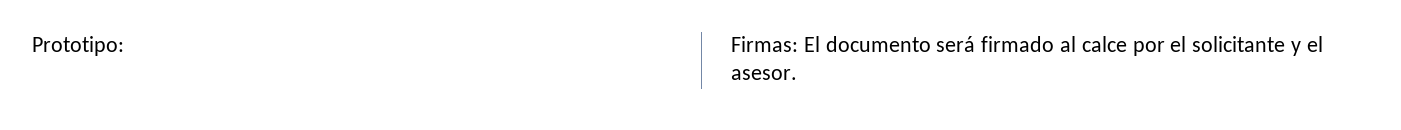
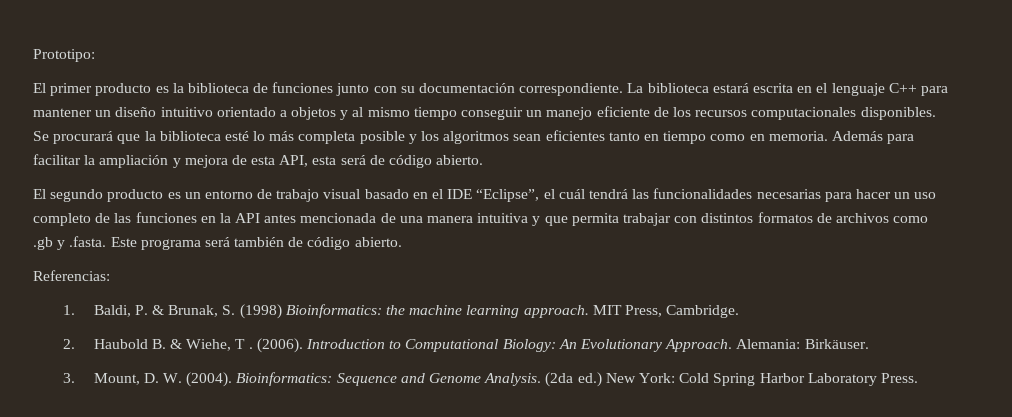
- Firmas: El documento será firmado al calce por el solicitante y el asesor.
+ El primer producto es la biblioteca de funciones junto con su documentación correspondiente. La biblioteca estará escrita en el lenguaje C++ para mantener un diseño intuitivo orientado a objetos y al mismo tiempo conseguir un manejo eficiente de los recursos computacionales disponibles. Se procurará que la biblioteca esté lo más completa posible y los algoritmos sean eficientes tanto en tiempo como en memoria. Además para facilitar la ampliación y mejora de esta API, esta será de código abierto.
+ El segundo producto es un entorno de trabajo visual basado en el IDE “Eclipse”, el cuál tendrá las funcionalidades necesarias para hacer un uso completo de las funciones en la API antes mencionada de una manera intuitiva y que permita trabajar con distintos formatos de archivos como .gb y .fasta. Este programa será también de código abierto.
+ Referencias:
+ 1. Baldi, P. & Brunak, S. (1998) Bioinformatics: the machine learning approach. MIT Press, Cambridge.
+ 2. Haubold B. & Wiehe, T . (2006). Introduction to Computational Biology: An Evolutionary Approach. Alemania: Birkäuser.
+ 3. Mount, D. W. (2004). Bioinformatics: Sequence and Genome Analysis. (2da ed.) New York: Cold Spring Harbor Laboratory Press.

